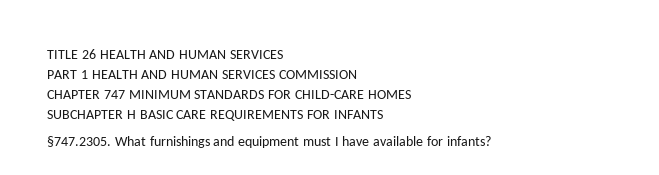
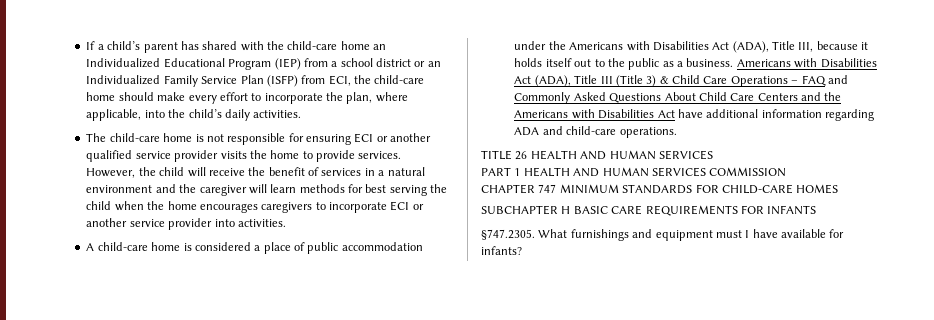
+ If a child’s parent has shared with the child-care home an Individualized Educational Program (IEP) from a school district or an Individualized Family Service Plan (ISFP) from ECI, the child-care home should make every effort to incorporate the plan, where applicable, into the child’s daily activities.
+ The child-care home is not responsible for ensuring ECI or another qualified service provider visits the home to provide services. However, the child will receive the benefit of services in a natural environment and the caregiver will learn methods for best serving the child when the home encourages caregivers to incorporate ECI or another service provider into activities.
+ A child-care home is considered a place of public accommodation under the Americans with Disabilities Act (ADA), Title III, because it holds itself out to the public as a business. Americans with Disabilities Act (ADA), Title III (Title 3) & Child Care Operations – FAQ and Commonly Asked Questions About Child Care Centers and the Americans with Disabilities Act have additional information regarding ADA and child-care operations.

